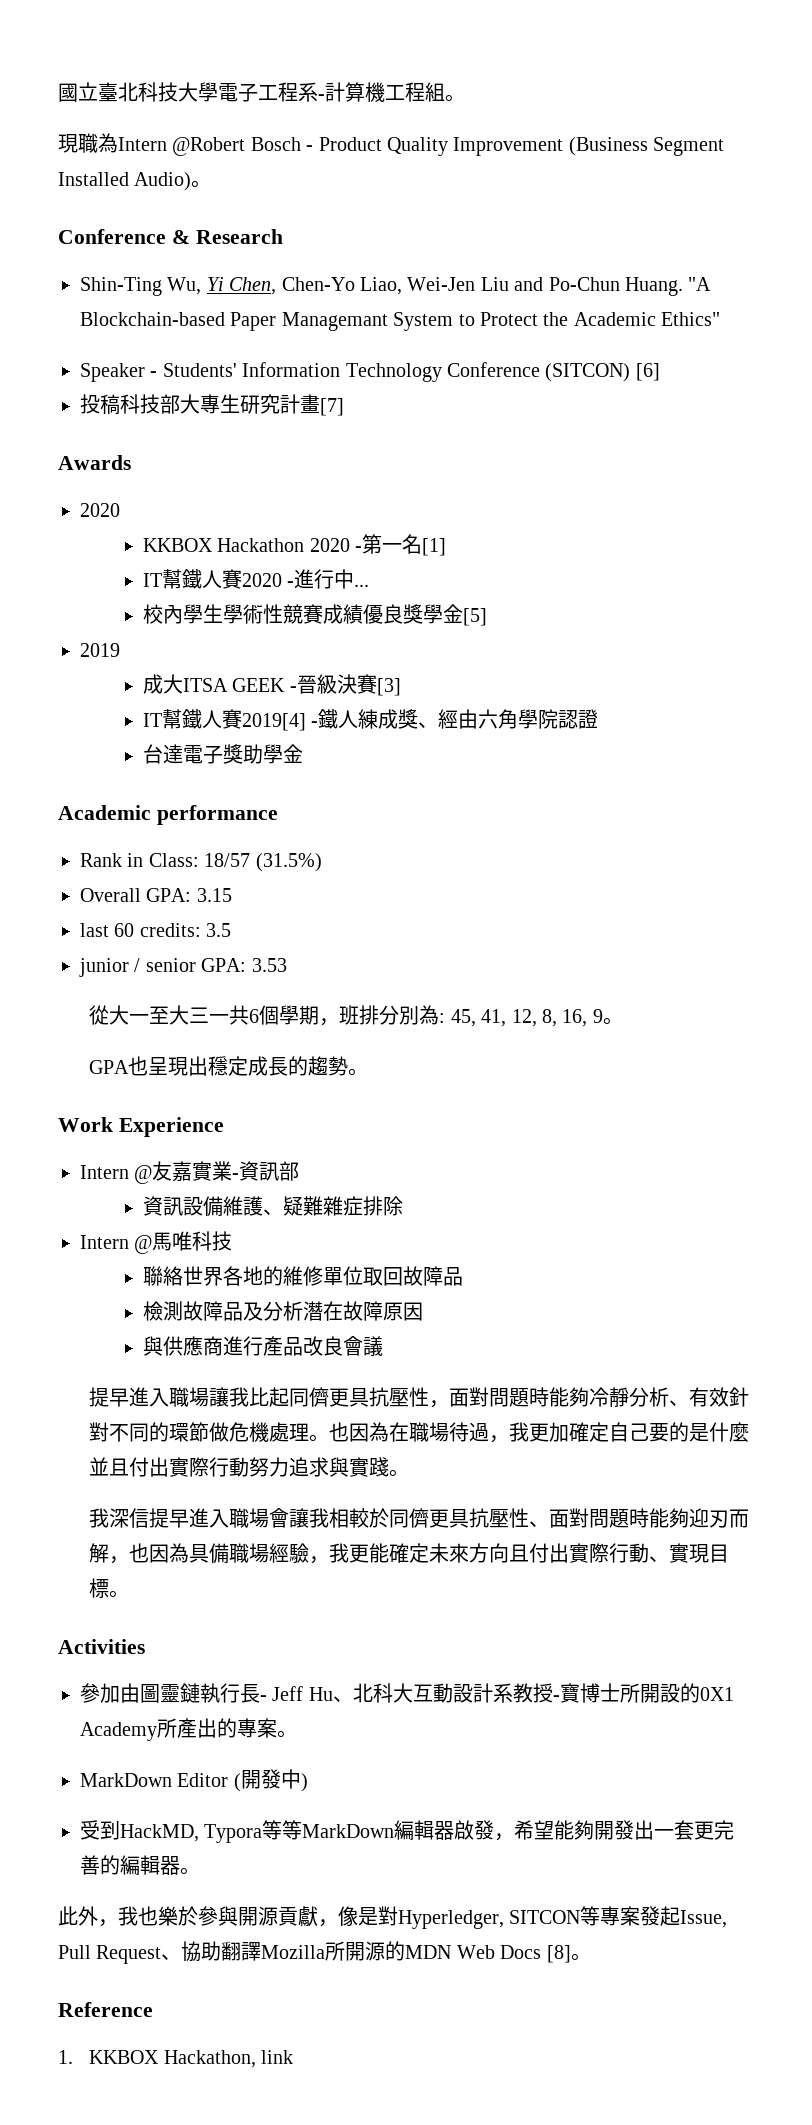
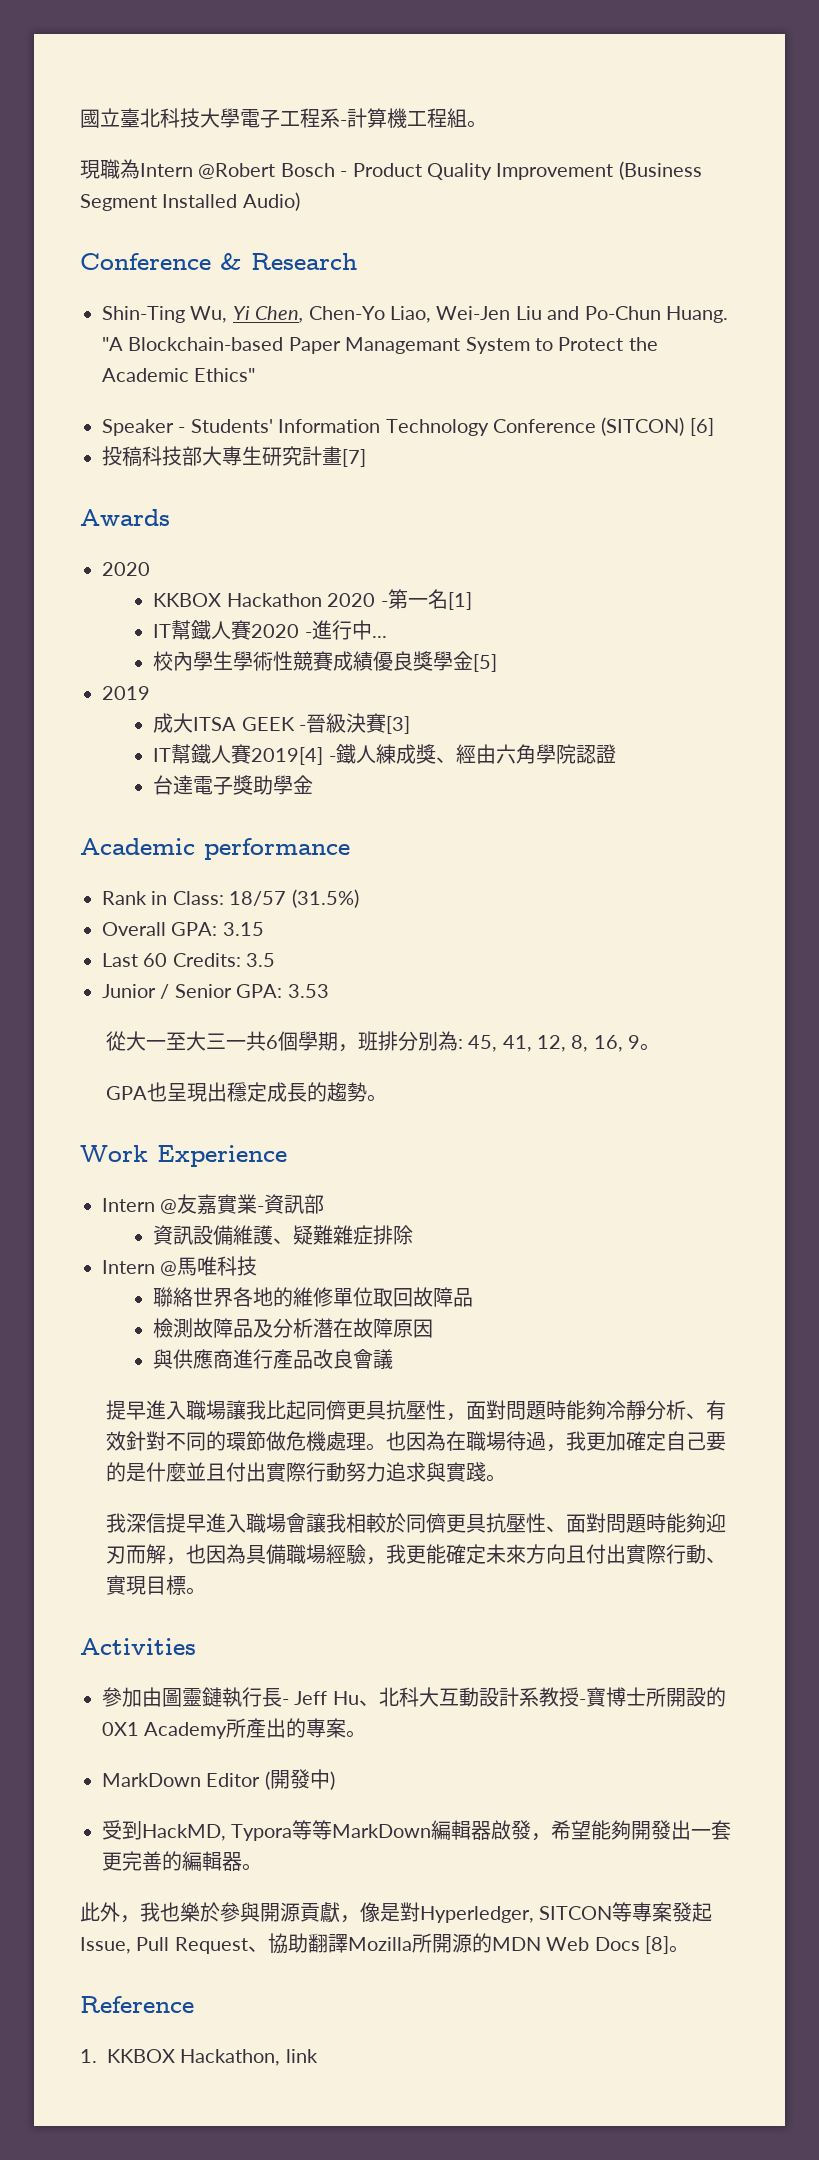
- 現職為Intern @Robert Bosch - Product Quality Improvement (Business Segment Installed Audio)。
+ 現職為Intern @Robert Bosch - Product Quality Improvement (Business Segment Installed Audio)
- last 60 credits: 3.5
- junior / senior GPA: 3.53
+ Last 60 Credits: 3.5
+ Junior / Senior GPA: 3.53

